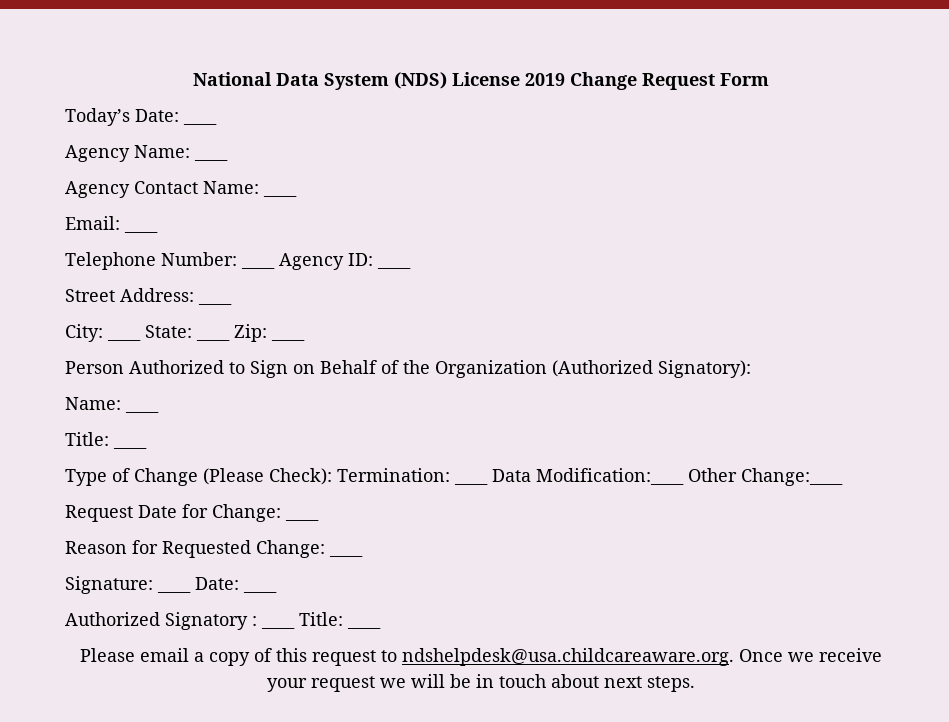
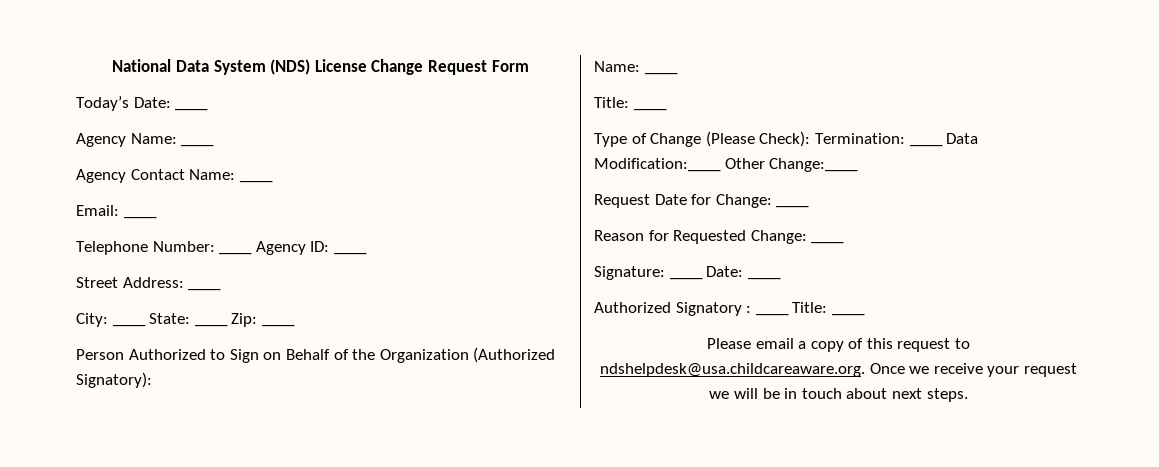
- National Data System (NDS) License 2019 Change Request Form
+ National Data System (NDS) License Change Request Form

